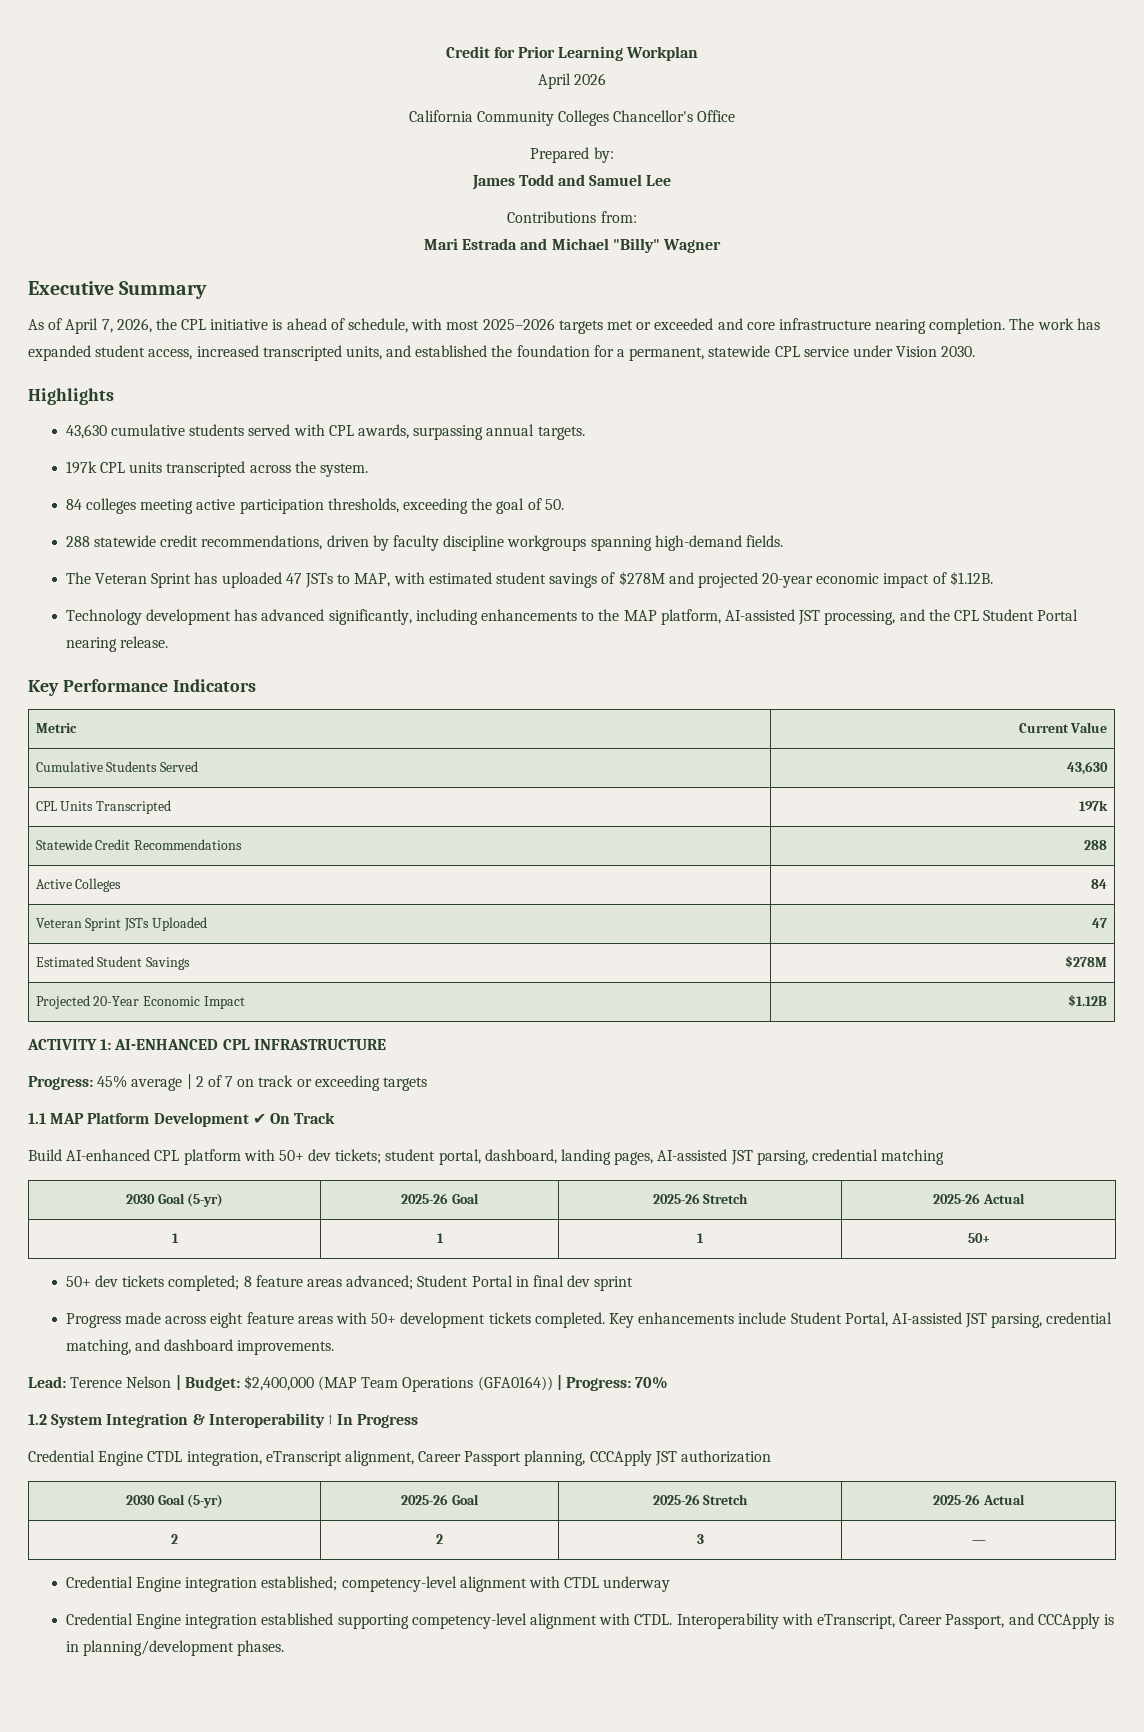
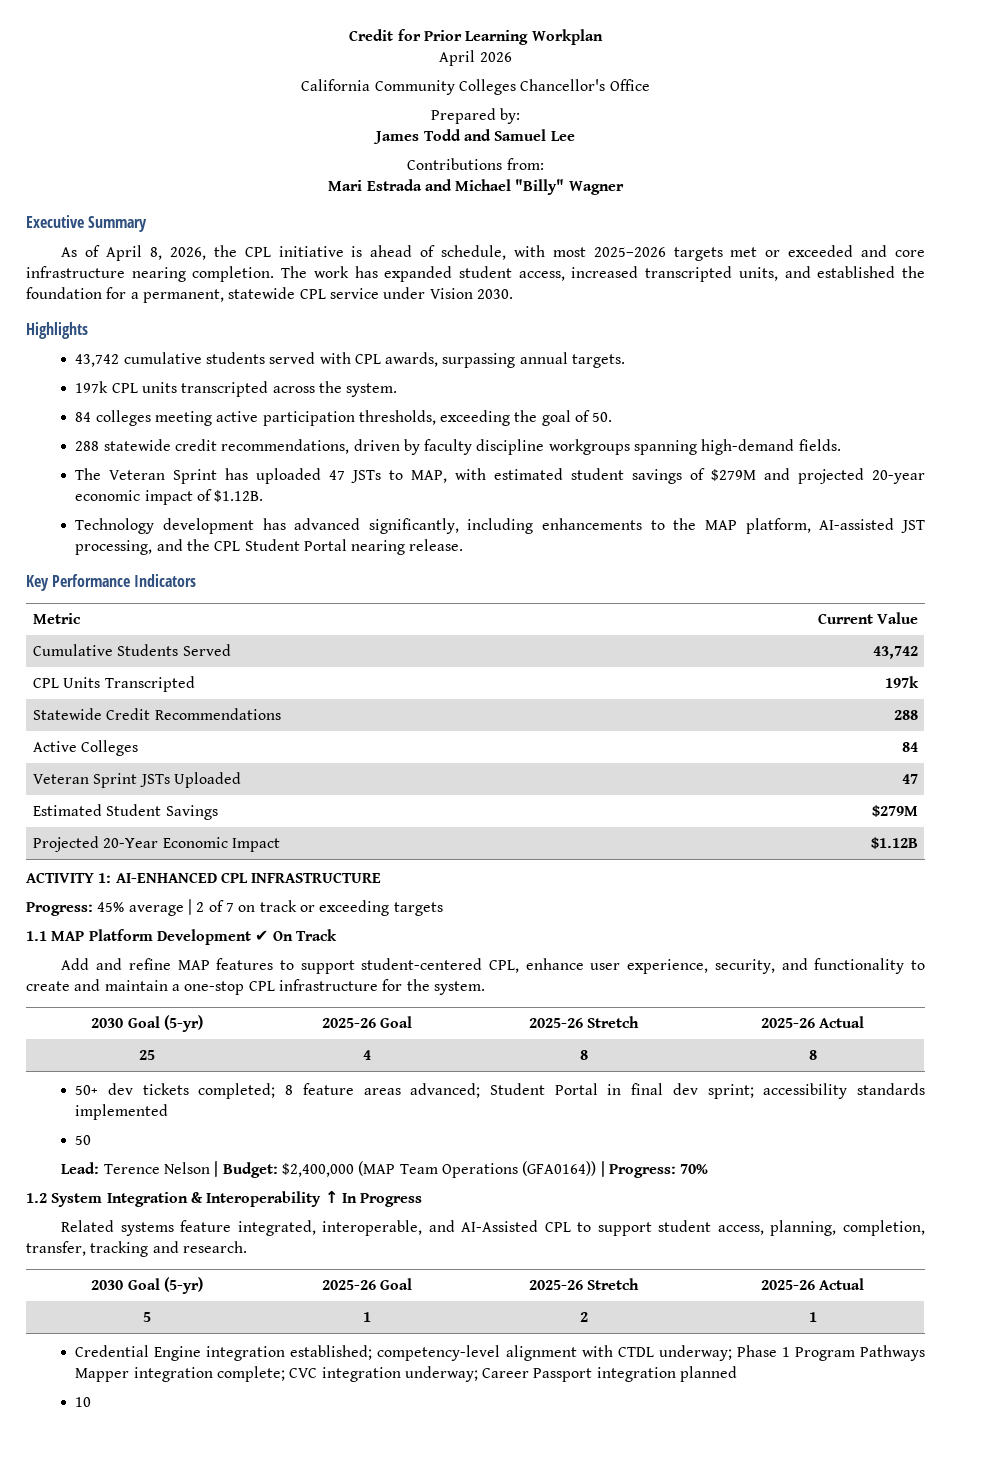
- As of April 7, 2026, the CPL initiative is ahead of schedule, with most 2025–2026 targets met or exceeded and core infrastructure nearing completion.
+ As of April 8, 2026, the CPL initiative is ahead of schedule, with most 2025–2026 targets met or exceeded and core infrastructure nearing completion.
- 43,630 cumulative students served with CPL awards, surpassing annual targets.
+ 43,742 cumulative students served with CPL awards, surpassing annual targets.
- The Veteran Sprint has uploaded 47 JSTs to MAP, with estimated student savings of $278M and projected 20-year economic impact of $1.12B.
+ The Veteran Sprint has uploaded 47 JSTs to MAP, with estimated student savings of $279M and projected 20-year economic impact of $1.12B.
- Cumulative Students Served | 43,630
+ Cumulative Students Served | 43,742
- Estimated Student Savings | $278M
+ Estimated Student Savings | $279M
- Build AI-enhanced CPL platform with 50+ dev tickets; student portal, dashboard, landing pages, AI-assisted JST parsing, credential matching
+ Add and refine MAP features to support student-centered CPL, enhance user experience, security, and functionality to create and maintain a one-stop CPL infrastructure for the system.
  2030 Goal (5-yr) | 2025-26 Goal | 2025-26 Stretch | 2025-26 Actual
- 1 | 1 | 1 | 50+
+ 25 | 4 | 8 | 8
- 50+ dev tickets completed; 8 feature areas advanced; Student Portal in final dev sprint
- Progress made across eight feature areas with 50+ development tickets completed. Key enhancements include Student Portal, AI-assisted JST parsing, credential matching, and dashboard improvements.
+ 50+ dev tickets completed; 8 feature areas advanced; Student Portal in final dev sprint; accessibility standards implemented
+ 50
- Credential Engine CTDL integration, eTranscript alignment, Career Passport planning, CCCApply JST authorization
+ Related systems feature integrated, interoperable, and AI-Assisted CPL to support student access, planning, completion, transfer, tracking and research.
  2030 Goal (5-yr) | 2025-26 Goal | 2025-26 Stretch | 2025-26 Actual
- 2 | 2 | 3 | —
+ 5 | 1 | 2 | 1
- Credential Engine integration established; competency-level alignment with CTDL underway
- Credential Engine integration established supporting competency-level alignment with CTDL. Interoperability with eTranscript, Career Passport, and CCCApply is in planning/development phases.
+ Credential Engine integration established; competency-level alignment with CTDL underway; Phase 1 Program Pathways Mapper integration complete; CVC integration underway; Career Passport integration planned
+ 10

